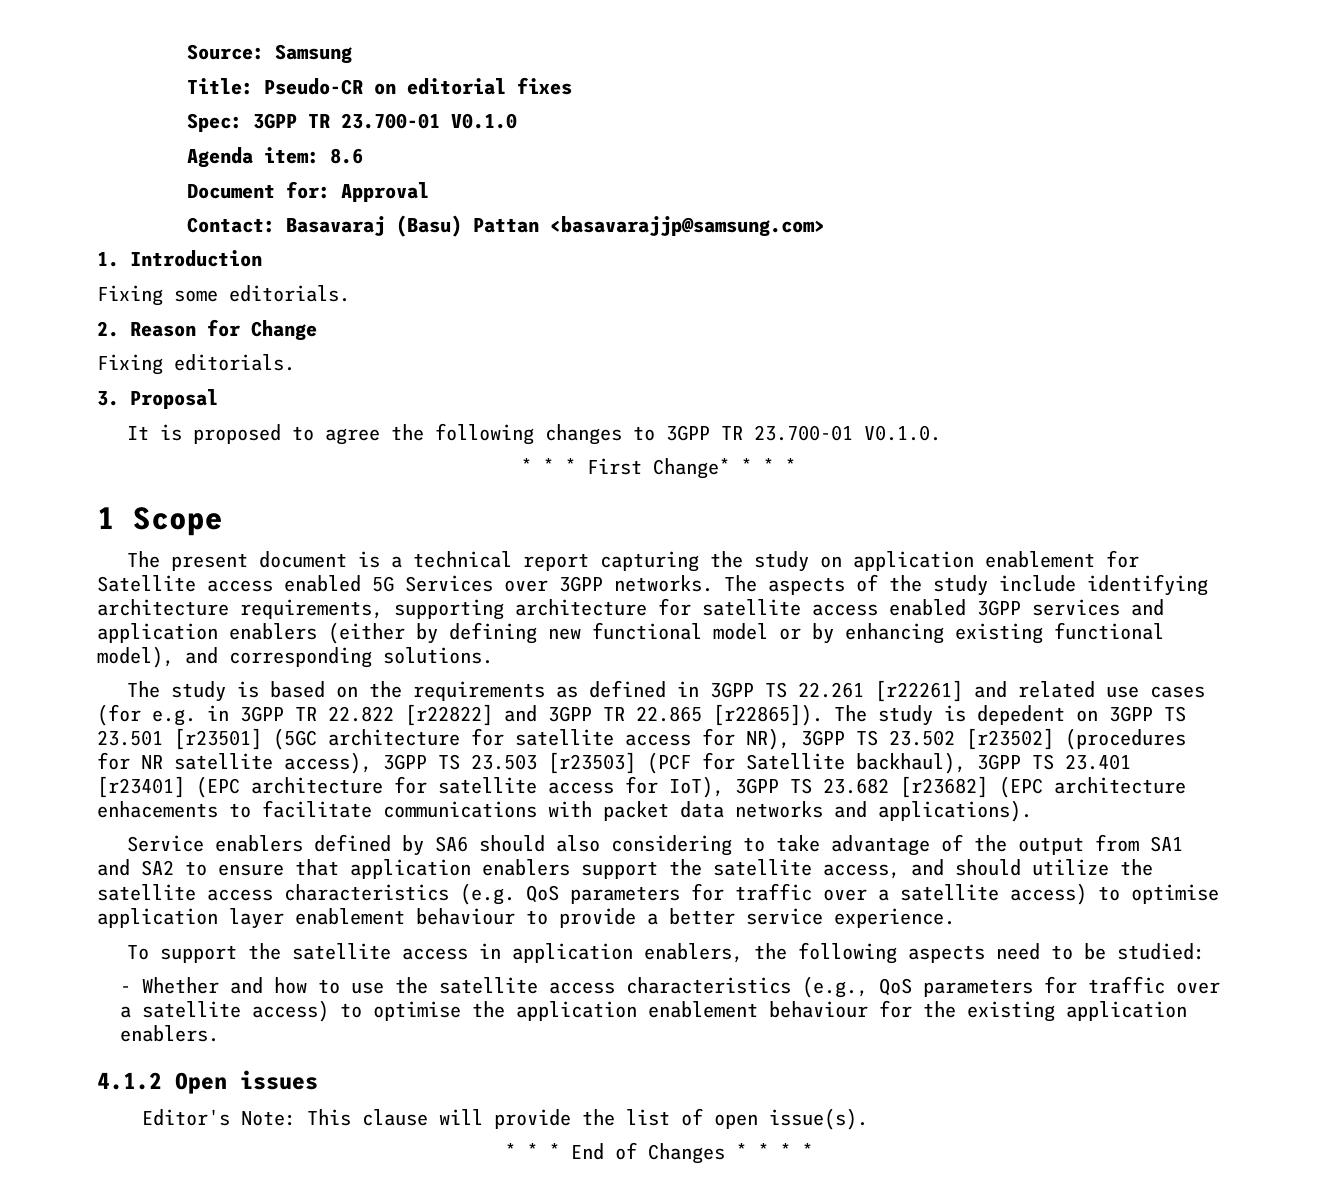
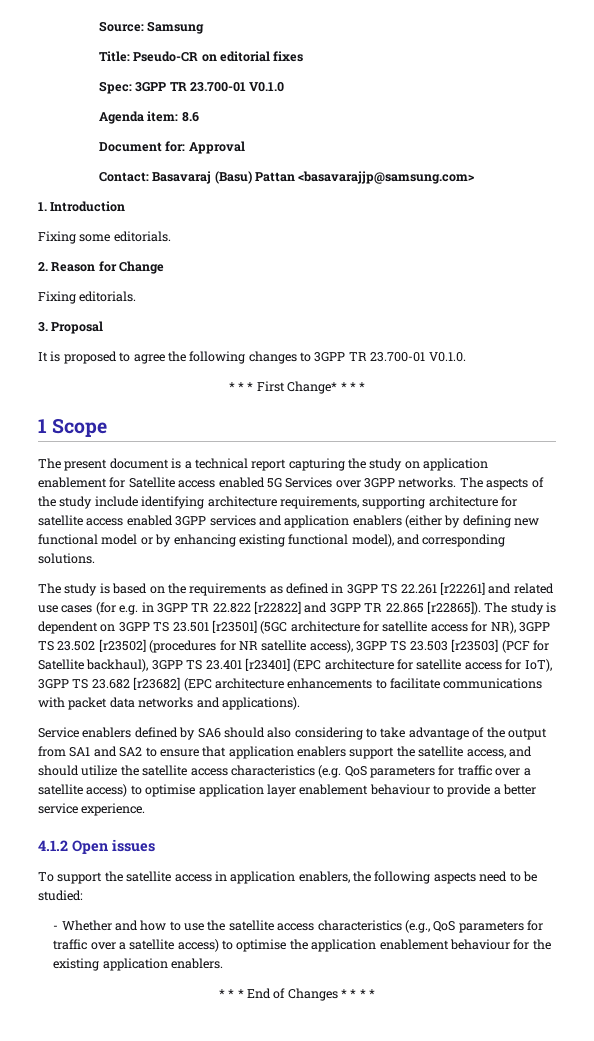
- The study is depedent on 3GPP TS 23.501 [r23501] (5GC architecture for satellite access for NR), 3GPP TS 23.502 [r23502] (procedures for NR satellite access), 3GPP TS 23.503 [r23503] (PCF for Satellite backhaul), 3GPP TS 23.401 [r23401] (EPC architecture for satellite access for IoT), 3GPP TS 23.682 [r23682] (EPC architecture enhacements to facilitate communications with packet data networks and applications).
+ The study is dependent on 3GPP TS 23.501 [r23501] (5GC architecture for satellite access for NR), 3GPP TS 23.502 [r23502] (procedures for NR satellite access), 3GPP TS 23.503 [r23503] (PCF for Satellite backhaul), 3GPP TS 23.401 [r23401] (EPC architecture for satellite access for IoT), 3GPP TS 23.682 [r23682] (EPC architecture enhancements to facilitate communications with packet data networks and applications).
+ 4.1.2 Open issues
- 4.1.2 Open issues
- Editor's Note: This clause will provide the list of open issue(s).

